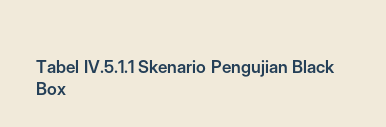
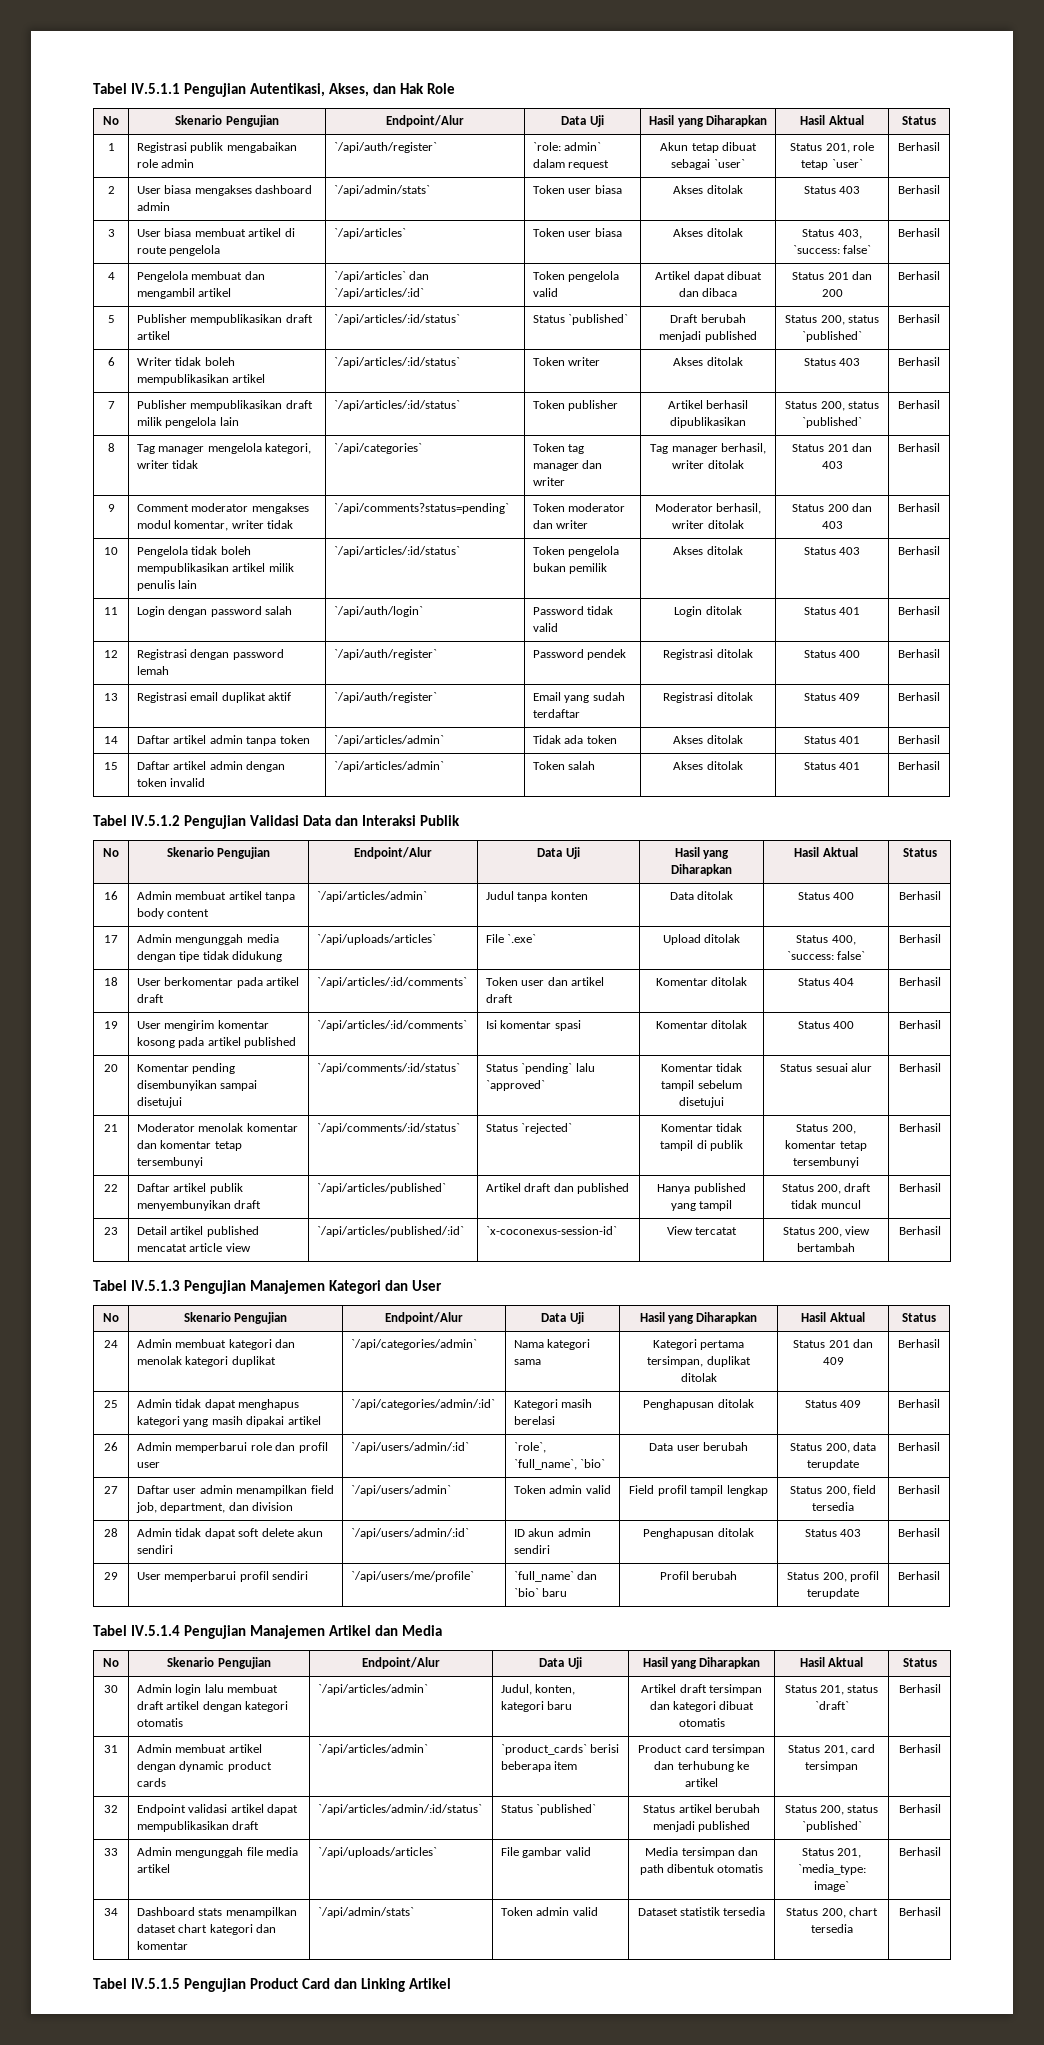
- Tabel IV.5.1.1 Skenario Pengujian Black Box
+ Tabel IV.5.1.1 Pengujian Autentikasi, Akses, dan Hak Role
+ No | Skenario Pengujian | Endpoint/Alur | Data Uji | Hasil yang Diharapkan | Hasil Aktual | Status
+ 1 | Registrasi publik mengabaikan role admin | `/api/auth/register` | `role: admin` dalam request | Akun tetap dibuat sebagai `user` | Status 201, role tetap `user` | Berhasil
+ 2 | User biasa mengakses dashboard admin | `/api/admin/stats` | Token user biasa | Akses ditolak | Status 403 | Berhasil
+ 3 | User biasa membuat artikel di route pengelola | `/api/articles` | Token user biasa | Akses ditolak | Status 403, `success: false` | Berhasil
+ 4 | Pengelola membuat dan mengambil artikel | `/api/articles` dan `/api/articles/:id` | Token pengelola valid | Artikel dapat dibuat dan dibaca | Status 201 dan 200 | Berhasil
+ 5 | Publisher mempublikasikan draft artikel | `/api/articles/:id/status` | Status `published` | Draft berubah menjadi published | Status 200, status `published` | Berhasil
+ 6 | Writer tidak boleh mempublikasikan artikel | `/api/articles/:id/status` | Token writer | Akses ditolak | Status 403 | Berhasil
+ 7 | Publisher mempublikasikan draft milik pengelola lain | `/api/articles/:id/status` | Token publisher | Artikel berhasil dipublikasikan | Status 200, status `published` | Berhasil
+ 8 | Tag manager mengelola kategori, writer tidak | `/api/categories` | Token tag manager dan writer | Tag manager berhasil, writer ditolak | Status 201 dan 403 | Berhasil
+ 9 | Comment moderator mengakses modul komentar, writer tidak | `/api/comments?status=pending` | Token moderator dan writer | Moderator berhasil, writer ditolak | Status 200 dan 403 | Berhasil
+ 10 | Pengelola tidak boleh mempublikasikan artikel milik penulis lain | `/api/articles/:id/status` | Token pengelola bukan pemilik | Akses ditolak | Status 403 | Berhasil
+ 11 | Login dengan password salah | `/api/auth/login` | Password tidak valid | Login ditolak | Status 401 | Berhasil
+ 12 | Registrasi dengan password lemah | `/api/auth/register` | Password pendek | Registrasi ditolak | Status 400 | Berhasil
+ 13 | Registrasi email duplikat aktif | `/api/auth/register` | Email yang sudah terdaftar | Registrasi ditolak | Status 409 | Berhasil
+ 14 | Daftar artikel admin tanpa token | `/api/articles/admin` | Tidak ada token | Akses ditolak | Status 401 | Berhasil
+ 15 | Daftar artikel admin dengan token invalid | `/api/articles/admin` | Token salah | Akses ditolak | Status 401 | Berhasil
+ Tabel IV.5.1.2 Pengujian Validasi Data dan Interaksi Publik
+ No | Skenario Pengujian | Endpoint/Alur | Data Uji | Hasil yang Diharapkan | Hasil Aktual | Status
+ 16 | Admin membuat artikel tanpa body content | `/api/articles/admin` | Judul tanpa konten | Data ditolak | Status 400 | Berhasil
+ 17 | Admin mengunggah media dengan tipe tidak didukung | `/api/uploads/articles` | File `.exe` | Upload ditolak | Status 400, `success: false` | Berhasil
+ 18 | User berkomentar pada artikel draft | `/api/articles/:id/comments` | Token user dan artikel draft | Komentar ditolak | Status 404 | Berhasil
+ 19 | User mengirim komentar kosong pada artikel published | `/api/articles/:id/comments` | Isi komentar spasi | Komentar ditolak | Status 400 | Berhasil
+ 20 | Komentar pending disembunyikan sampai disetujui | `/api/comments/:id/status` | Status `pending` lalu `approved` | Komentar tidak tampil sebelum disetujui | Status sesuai alur | Berhasil
+ 21 | Moderator menolak komentar dan komentar tetap tersembunyi | `/api/comments/:id/status` | Status `rejected` | Komentar tidak tampil di publik | Status 200, komentar tetap tersembunyi | Berhasil
+ 22 | Daftar artikel publik menyembunyikan draft | `/api/articles/published` | Artikel draft dan published | Hanya published yang tampil | Status 200, draft tidak muncul | Berhasil
+ 23 | Detail artikel published mencatat article view | `/api/articles/published/:id` | `x-coconexus-session-id` | View tercatat | Status 200, view bertambah | Berhasil
+ Tabel IV.5.1.3 Pengujian Manajemen Kategori dan User
+ No | Skenario Pengujian | Endpoint/Alur | Data Uji | Hasil yang Diharapkan | Hasil Aktual | Status
+ 24 | Admin membuat kategori dan menolak kategori duplikat | `/api/categories/admin` | Nama kategori sama | Kategori pertama tersimpan, duplikat ditolak | Status 201 dan 409 | Berhasil
+ 25 | Admin tidak dapat menghapus kategori yang masih dipakai artikel | `/api/categories/admin/:id` | Kategori masih berelasi | Penghapusan ditolak | Status 409 | Berhasil
+ 26 | Admin memperbarui role dan profil user | `/api/users/admin/:id` | `role`, `full_name`, `bio` | Data user berubah | Status 200, data terupdate | Berhasil
+ 27 | Daftar user admin menampilkan field job, department, dan division | `/api/users/admin` | Token admin valid | Field profil tampil lengkap | Status 200, field tersedia | Berhasil
+ 28 | Admin tidak dapat soft delete akun sendiri | `/api/users/admin/:id` | ID akun admin sendiri | Penghapusan ditolak | Status 403 | Berhasil
+ 29 | User memperbarui profil sendiri | `/api/users/me/profile` | `full_name` dan `bio` baru | Profil berubah | Status 200, profil terupdate | Berhasil
+ Tabel IV.5.1.4 Pengujian Manajemen Artikel dan Media
+ No | Skenario Pengujian | Endpoint/Alur | Data Uji | Hasil yang Diharapkan | Hasil Aktual | Status
+ 30 | Admin login lalu membuat draft artikel dengan kategori otomatis | `/api/articles/admin` | Judul, konten, kategori baru | Artikel draft tersimpan dan kategori dibuat otomatis | Status 201, status `draft` | Berhasil
+ 31 | Admin membuat artikel dengan dynamic product cards | `/api/articles/admin` | `product_cards` berisi beberapa item | Product card tersimpan dan terhubung ke artikel | Status 201, card tersimpan | Berhasil
+ 32 | Endpoint validasi artikel dapat mempublikasikan draft | `/api/articles/admin/:id/status` | Status `published` | Status artikel berubah menjadi published | Status 200, status `published` | Berhasil
+ 33 | Admin mengunggah file media artikel | `/api/uploads/articles` | File gambar valid | Media tersimpan dan path dibentuk otomatis | Status 201, `media_type: image` | Berhasil
+ 34 | Dashboard stats menampilkan dataset chart kategori dan komentar | `/api/admin/stats` | Token admin valid | Dataset statistik tersedia | Status 200, chart tersedia | Berhasil
+ Tabel IV.5.1.5 Pengujian Product Card dan Linking Artikel

